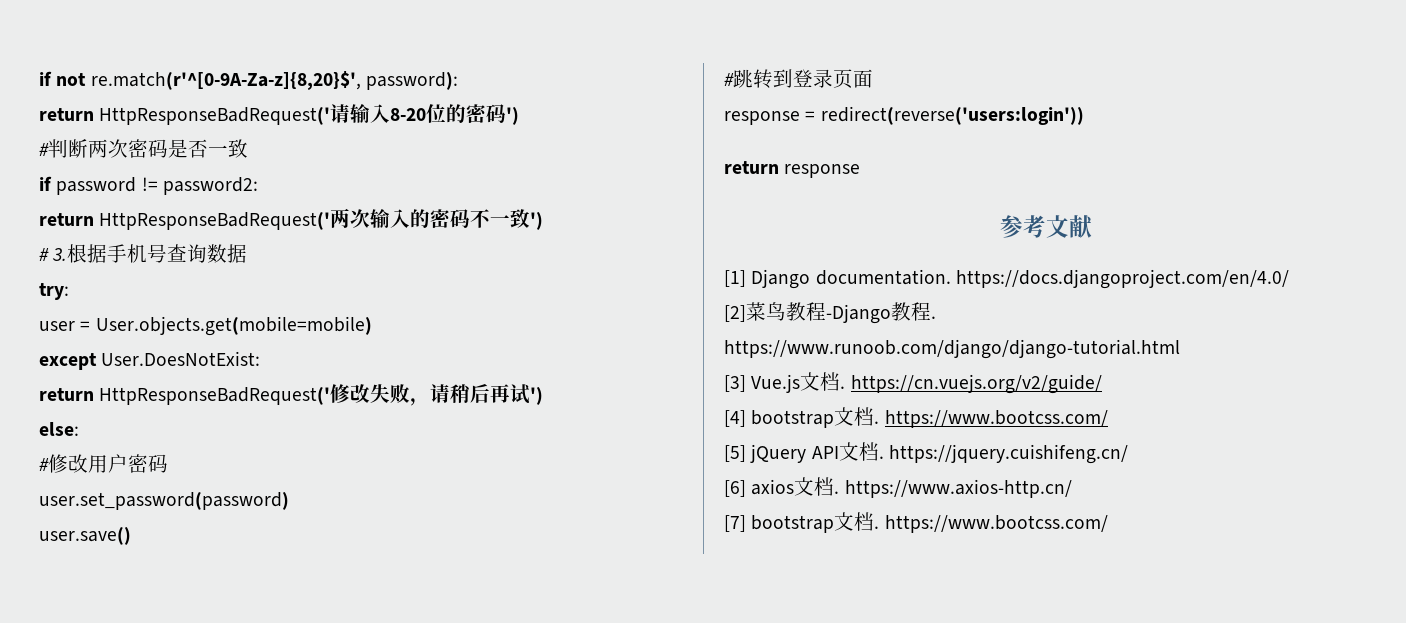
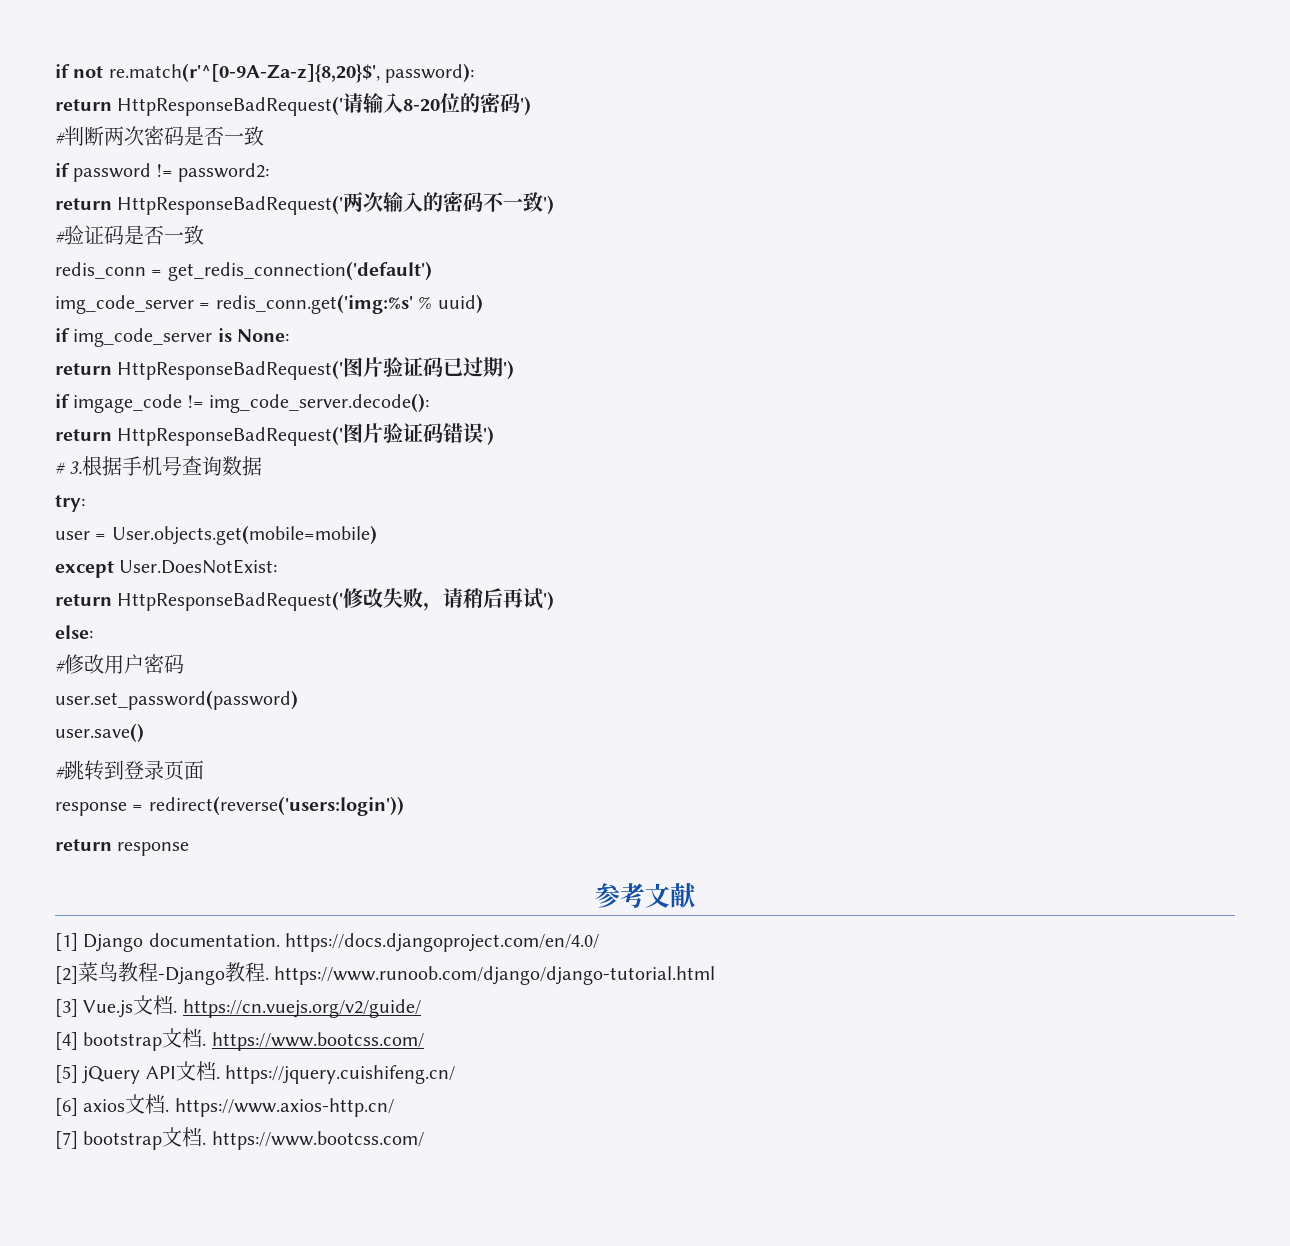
+ #验证码是否一致
+ redis_conn = get_redis_connection('default')
+ img_code_server = redis_conn.get('img:%s' % uuid)
+ if img_code_server is None:
+ return HttpResponseBadRequest('图片验证码已过期')
+ if imgage_code != img_code_server.decode():
+ return HttpResponseBadRequest('图片验证码错误')

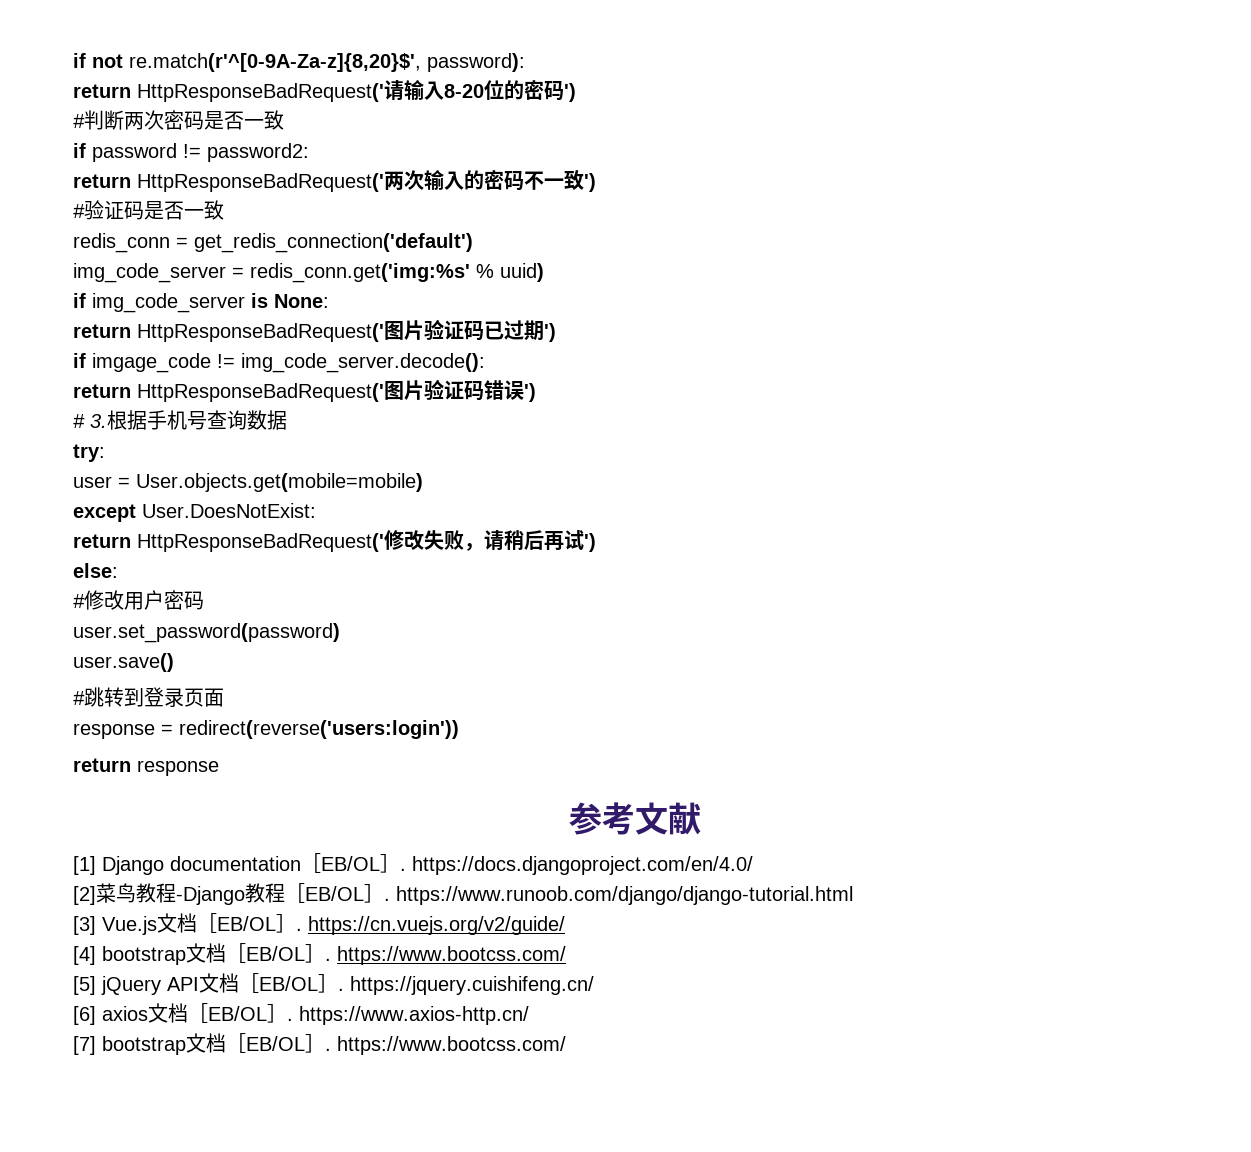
- [1] Django documentation. https://docs.djangoproject.com/en/4.0/
+ [1] Django documentation［EB/OL］. https://docs.djangoproject.com/en/4.0/
- [2]菜鸟教程-Django教程. https://www.runoob.com/django/django-tutorial.html
+ [2]菜鸟教程-Django教程［EB/OL］. https://www.runoob.com/django/django-tutorial.html
- [3] Vue.js文档. https://cn.vuejs.org/v2/guide/
+ [3] Vue.js文档［EB/OL］. https://cn.vuejs.org/v2/guide/
- [4] bootstrap文档. https://www.bootcss.com/
+ [4] bootstrap文档［EB/OL］. https://www.bootcss.com/
- [5] jQuery API文档. https://jquery.cuishifeng.cn/
+ [5] jQuery API文档［EB/OL］. https://jquery.cuishifeng.cn/
- [6] axios文档. https://www.axios-http.cn/
+ [6] axios文档［EB/OL］. https://www.axios-http.cn/
- [7] bootstrap文档. https://www.bootcss.com/
+ [7] bootstrap文档［EB/OL］. https://www.bootcss.com/

